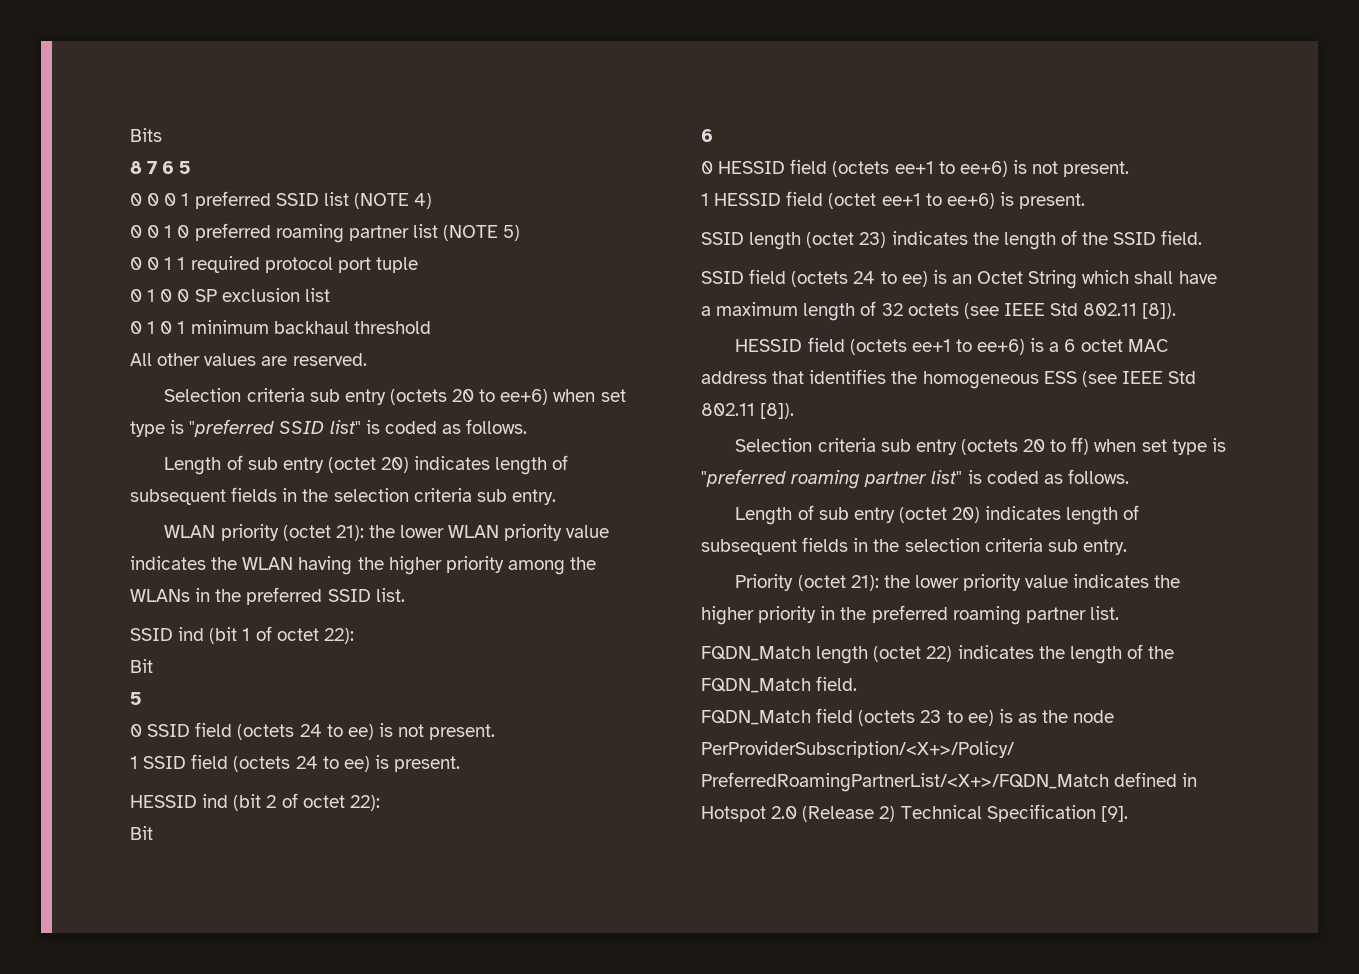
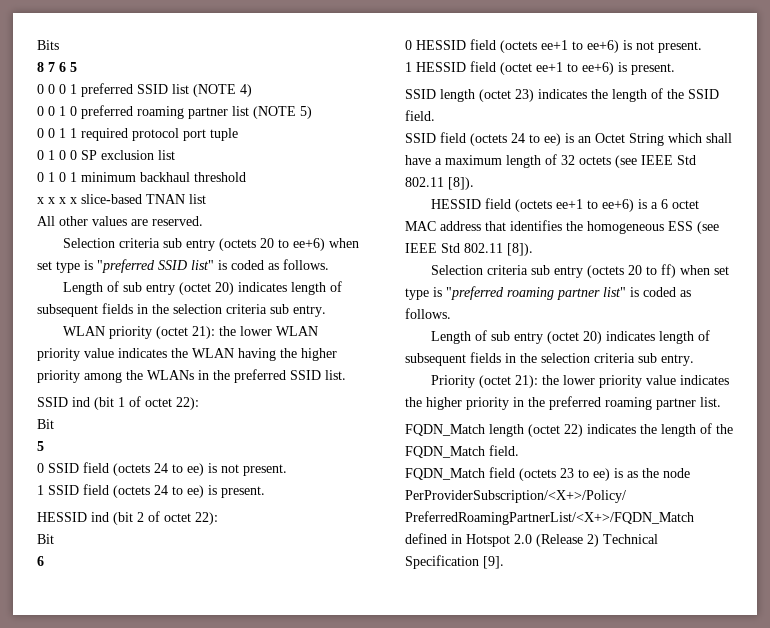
+ x x x x slice-based TNAN list

